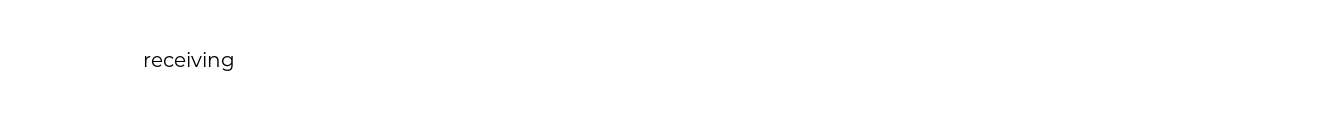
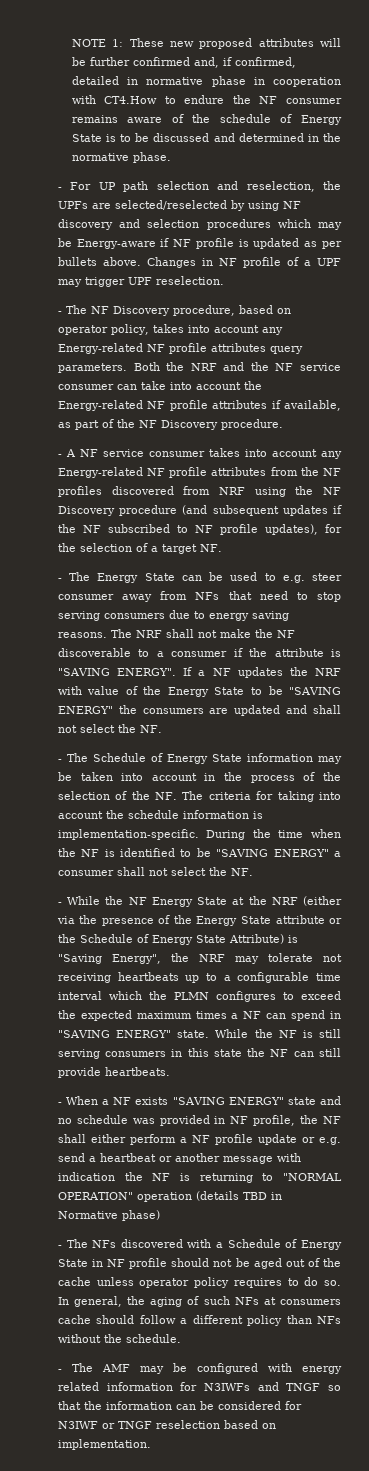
- receiving
+ NOTE 1: These new proposed attributes will be further confirmed and, if confirmed, detailed in normative phase in cooperation with CT4.How to endure the NF consumer remains aware of the schedule of Energy State is to be discussed and determined in the normative phase.
+ - For UP path selection and reselection, the UPFs are selected/reselected by using NF discovery and selection procedures which may be Energy-aware if NF profile is updated as per bullets above. Changes in NF profile of a UPF may trigger UPF reselection.
+ - The NF Discovery procedure, based on operator policy, takes into account any Energy-related NF profile attributes query parameters. Both the NRF and the NF service consumer can take into account the Energy-related NF profile attributes if available, as part of the NF Discovery procedure.
+ - A NF service consumer takes into account any Energy-related NF profile attributes from the NF profiles discovered from NRF using the NF Discovery procedure (and subsequent updates if the NF subscribed to NF profile updates), for the selection of a target NF.
+ - The Energy State can be used to e.g. steer consumer away from NFs that need to stop serving consumers due to energy saving reasons. The NRF shall not make the NF discoverable to a consumer if the attribute is "SAVING ENERGY". If a NF updates the NRF with value of the Energy State to be "SAVING ENERGY" the consumers are updated and shall not select the NF.
+ - The Schedule of Energy State information may be taken into account in the process of the selection of the NF. The criteria for taking into account the schedule information is implementation-specific. During the time when the NF is identified to be "SAVING ENERGY" a consumer shall not select the NF.
+ - While the NF Energy State at the NRF (either via the presence of the Energy State attribute or the Schedule of Energy State Attribute) is "Saving Energy", the NRF may tolerate not receiving heartbeats up to a configurable time interval which the PLMN configures to exceed the expected maximum times a NF can spend in "SAVING ENERGY" state. While the NF is still serving consumers in this state the NF can still provide heartbeats.
+ - When a NF exists "SAVING ENERGY" state and no schedule was provided in NF profile, the NF shall either perform a NF profile update or e.g. send a heartbeat or another message with indication the NF is returning to "NORMAL OPERATION" operation (details TBD in Normative phase)
+ - The NFs discovered with a Schedule of Energy State in NF profile should not be aged out of the cache unless operator policy requires to do so. In general, the aging of such NFs at consumers cache should follow a different policy than NFs without the schedule.
+ - The AMF may be configured with energy related information for N3IWFs and TNGF so that the information can be considered for N3IWF or TNGF reselection based on implementation.

